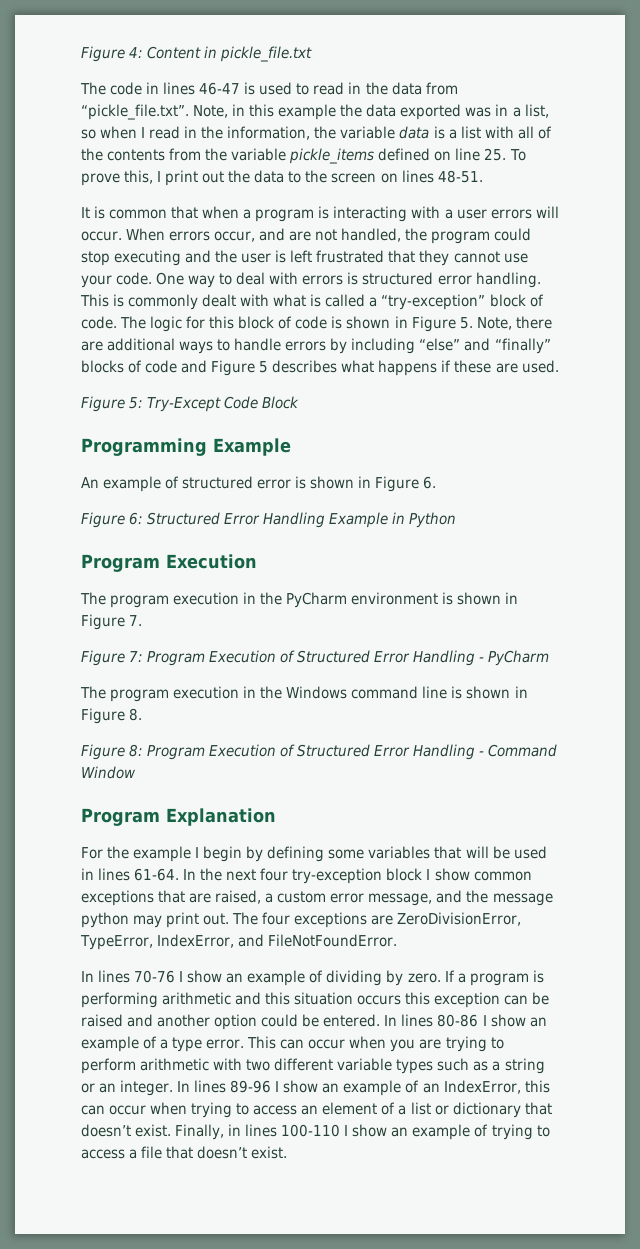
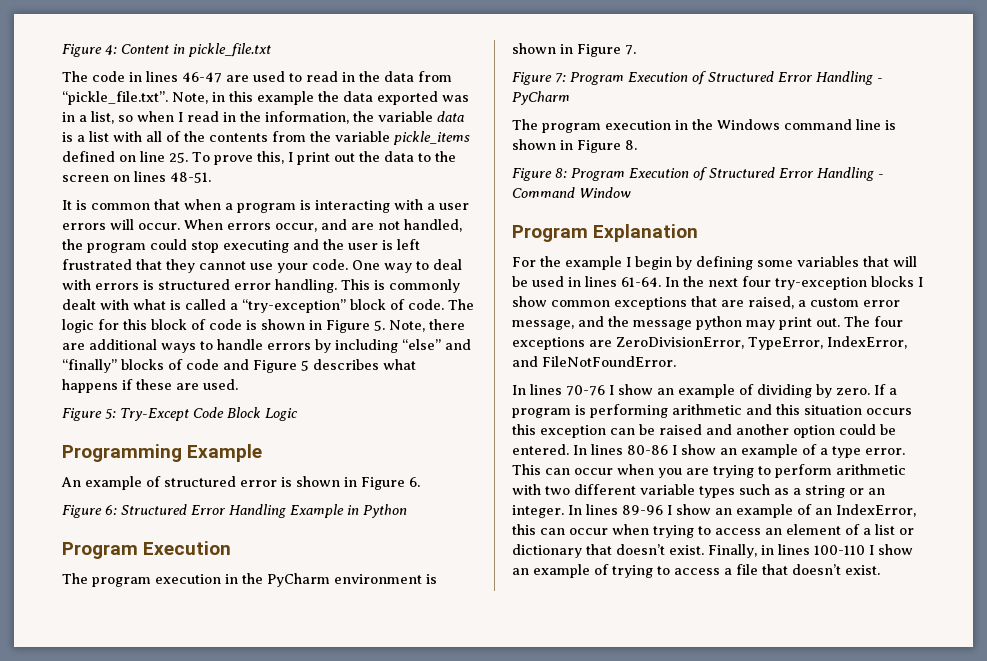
- The code in lines 46-47 is used to read in the data from “pickle_file.txt”. Note, in this example the data exported was in a list, so when I read in the information, the variable data is a list with all of the contents from the variable pickle_items defined on line 25. To prove this, I print out the data to the screen on lines 48-51.
+ The code in lines 46-47 are used to read in the data from “pickle_file.txt”. Note, in this example the data exported was in a list, so when I read in the information, the variable data is a list with all of the contents from the variable pickle_items defined on line 25. To prove this, I print out the data to the screen on lines 48-51.
- Figure 5: Try-Except Code Block
+ Figure 5: Try-Except Code Block Logic
- In the next four try-exception block I show common exceptions that are raised, a custom error message, and the message python may print out.
+ In the next four try-exception blocks I show common exceptions that are raised, a custom error message, and the message python may print out.

